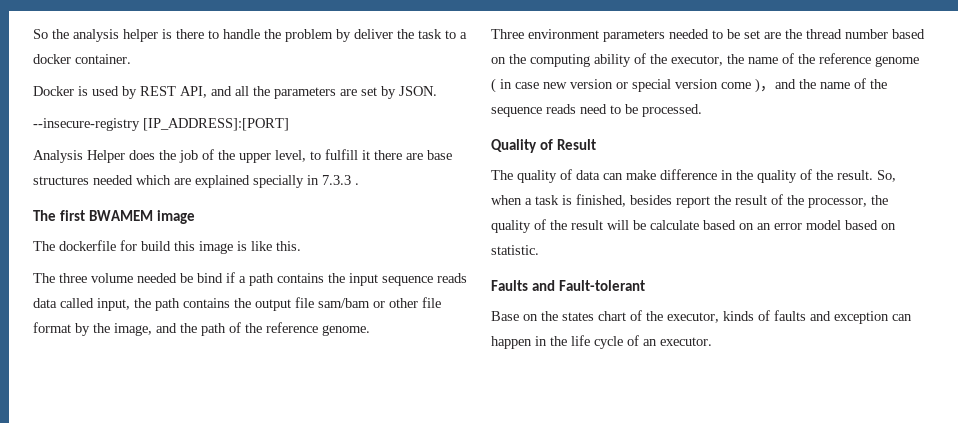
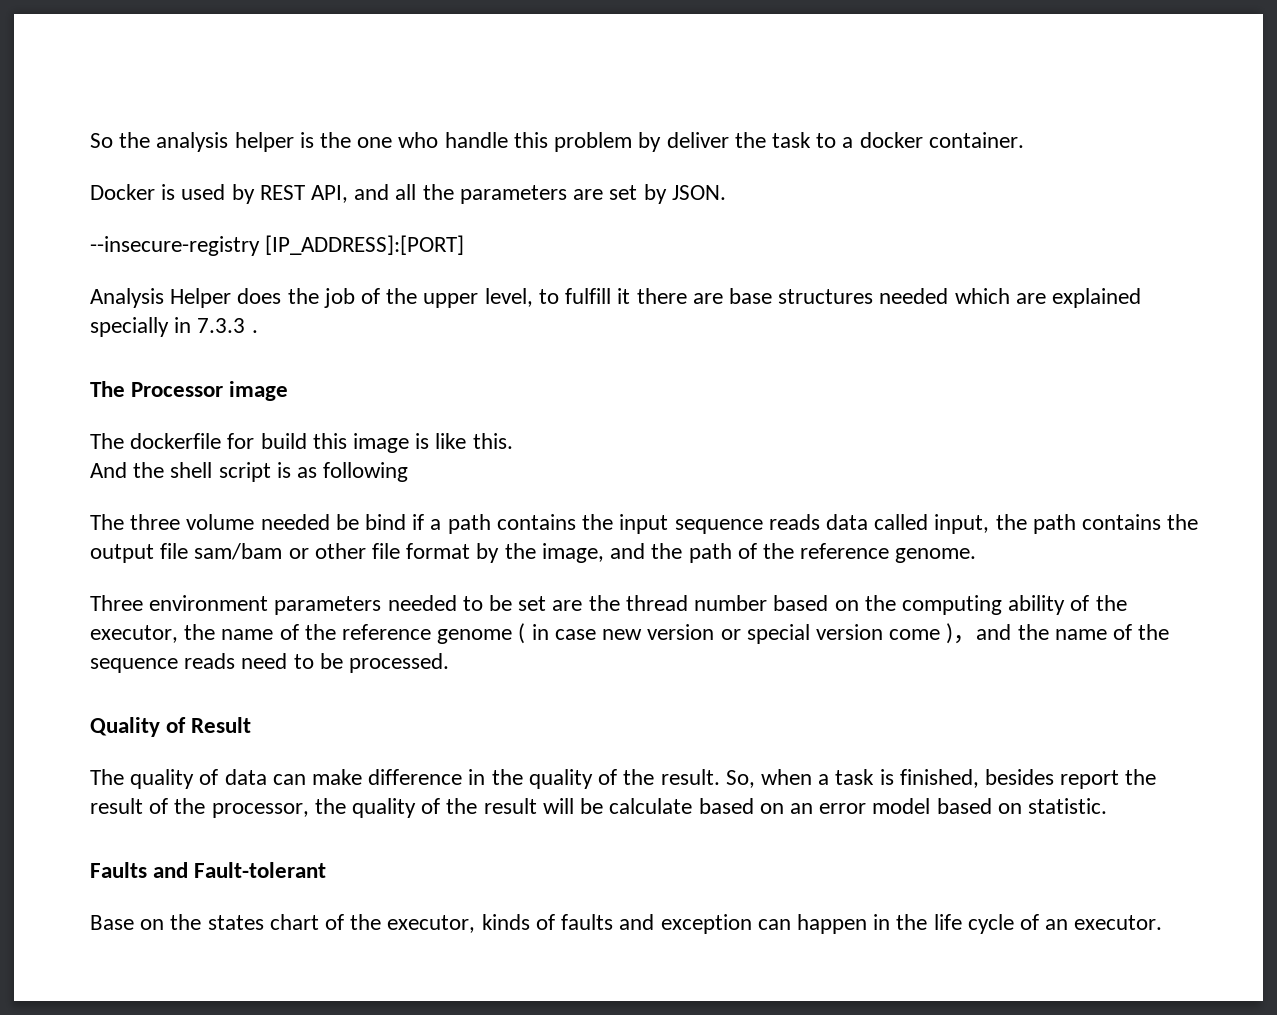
- So the analysis helper is there to handle the problem by deliver the task to a docker container.
+ So the analysis helper is the one who handle this problem by deliver the task to a docker container.
- The first BWAMEM image
+ The Processor image
+ And the shell script is as following

